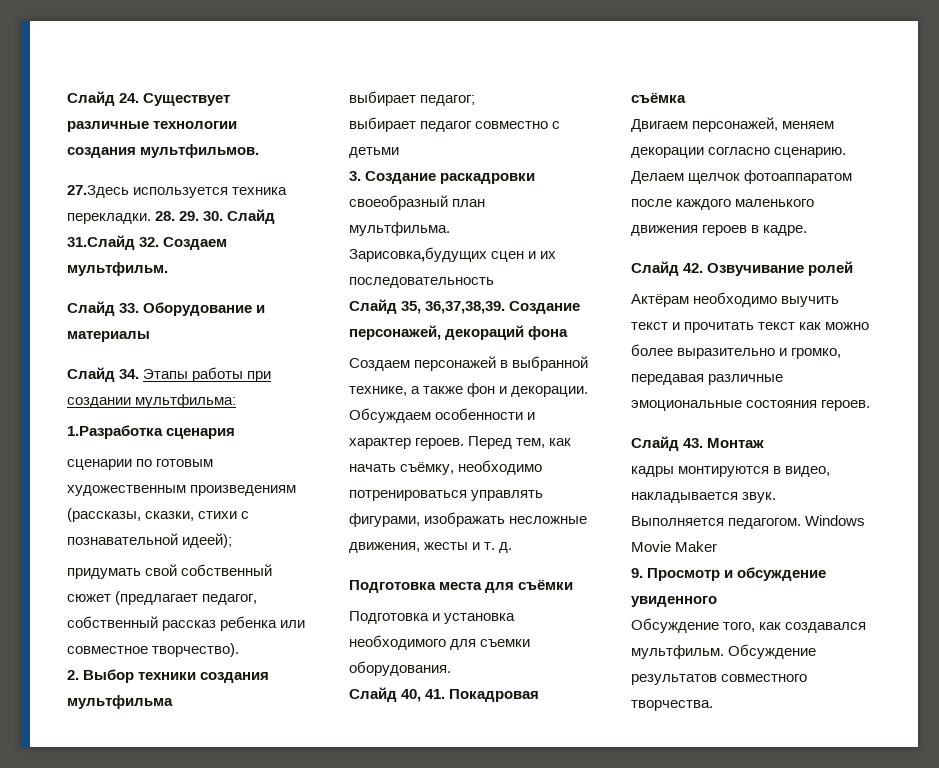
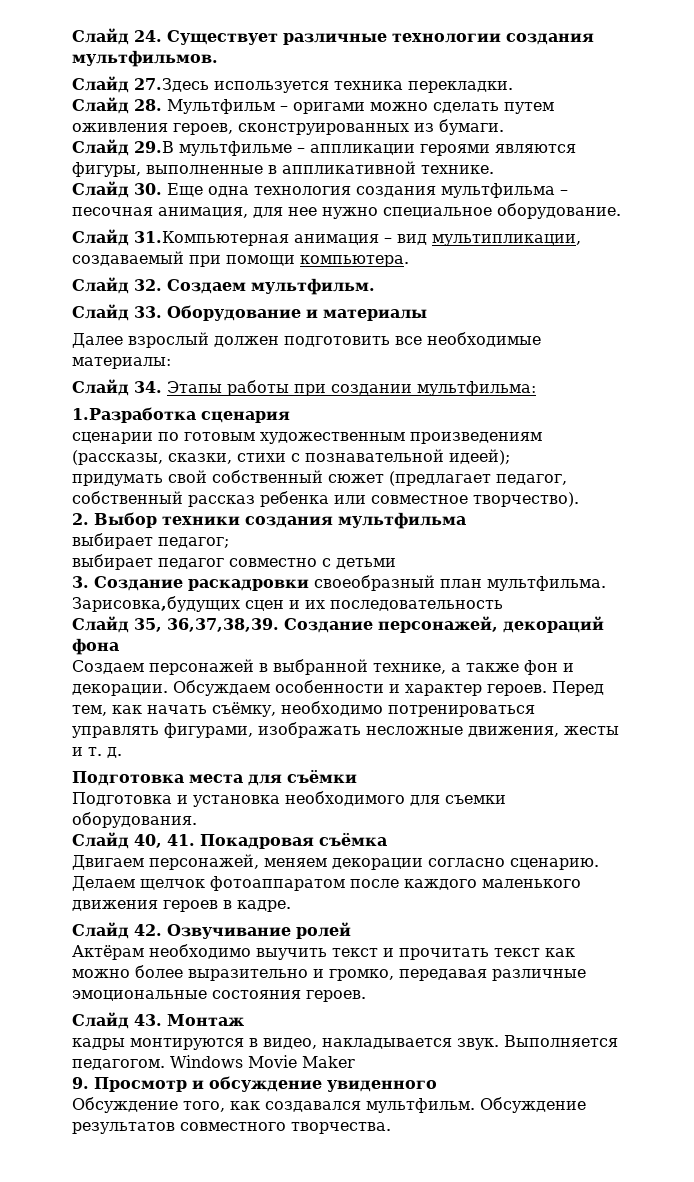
- 27.Здесь используется техника перекладки. 28. 29. 30. Слайд 31.Слайд 32. Создаем мультфильм.
+ Слайд 27.Здесь используется техника перекладки.
+ Слайд 28. Мультфильм – оригами можно сделать путем оживления героев, сконструированных из бумаги.
+ Слайд 29.В мультфильме – аппликации героями являются фигуры, выполненные в аппликативной технике.
+ Слайд 30. Еще одна технология создания мультфильма – песочная анимация, для нее нужно специальное оборудование.
+ Слайд 31.Компьютерная анимация – вид мультипликации, создаваемый при помощи компьютера.
+ Слайд 32. Создаем мультфильм.
+ Далее взрослый должен подготовить все необходимые материалы:

